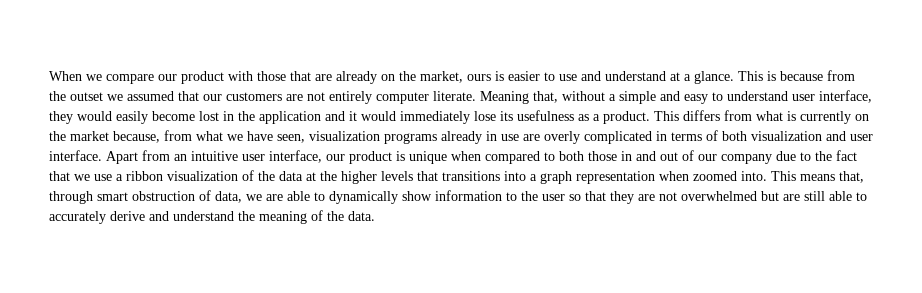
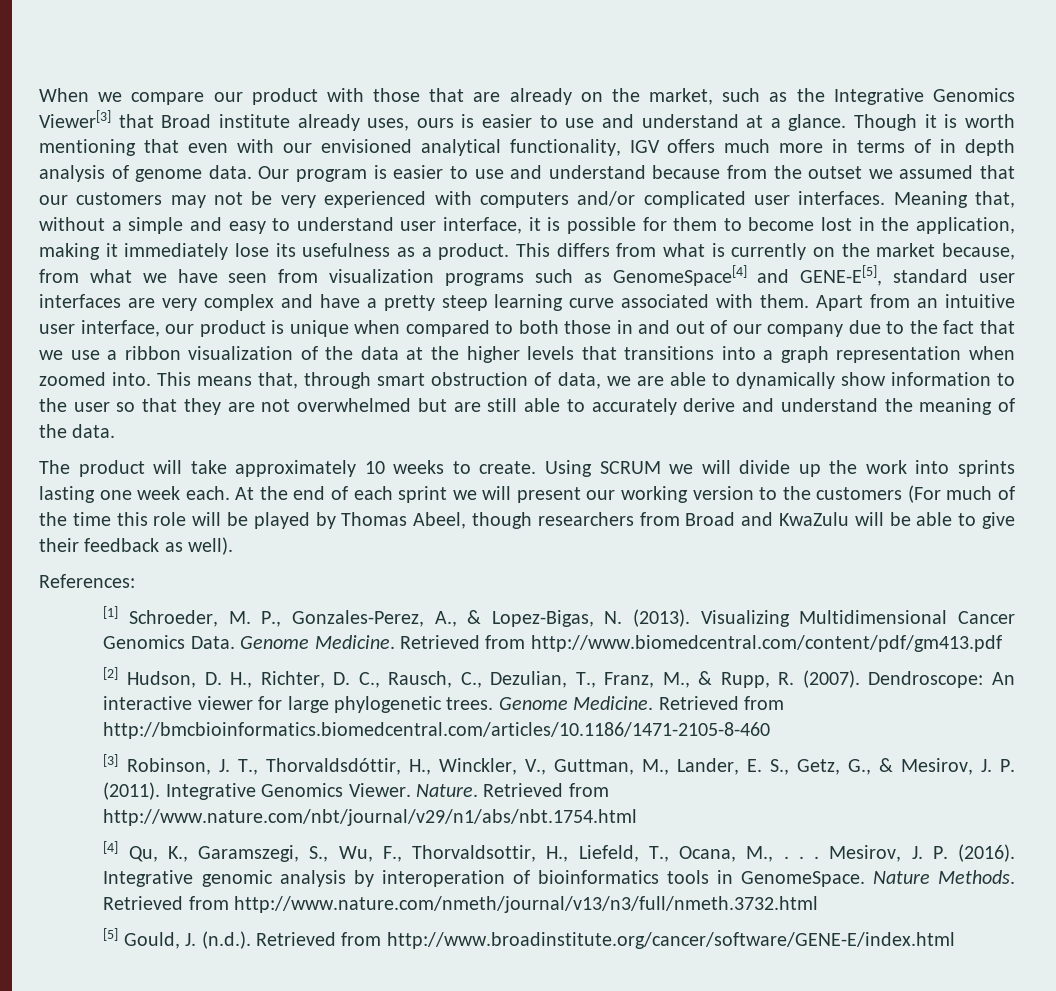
- When we compare our product with those that are already on the market, ours is easier to use and understand at a glance.
+ When we compare our product with those that are already on the market, such as the Integrative Genomics Viewer[3] that Broad institute already uses, ours is easier to use and understand at a glance.
- This is because from the outset we assumed that our customers are not entirely computer literate.
+ Though it is worth mentioning that even with our envisioned analytical functionality, IGV offers much more in terms of in depth analysis of genome data. Our program is easier to use and understand because from the outset we assumed that our customers may not be very experienced with computers and/or complicated user interfaces.
- Meaning that, without a simple and easy to understand user interface, they would easily become lost in the application and it would immediately lose its usefulness as a product.
+ Meaning that, without a simple and easy to understand user interface, it is possible for them to become lost in the application, making it immediately lose its usefulness as a product.
- This differs from what is currently on the market because, from what we have seen, visualization programs already in use are overly complicated in terms of both visualization and user interface.
+ This differs from what is currently on the market because, from what we have seen from visualization programs such as GenomeSpace[4] and GENE-E[5], standard user interfaces are very complex and have a pretty steep learning curve associated with them.
+ The product will take approximately 10 weeks to create. Using SCRUM we will divide up the work into sprints lasting one week each. At the end of each sprint we will present our working version to the customers (For much of the time this role will be played by Thomas Abeel, though researchers from Broad and KwaZulu will be able to give their feedback as well).
+ References:
+ [1] Schroeder, M. P., Gonzales-Perez, A., & Lopez-Bigas, N. (2013). Visualizing Multidimensional Cancer Genomics Data. Genome Medicine. Retrieved from http://www.biomedcentral.com/content/pdf/gm413.pdf
+ [2] Hudson, D. H., Richter, D. C., Rausch, C., Dezulian, T., Franz, M., & Rupp, R. (2007). Dendroscope: An interactive viewer for large phylogenetic trees. Genome Medicine. Retrieved from http://bmcbioinformatics.biomedcentral.com/articles/10.1186/1471-2105-8-460
+ [3] Robinson, J. T., Thorvaldsdóttir, H., Winckler, V., Guttman, M., Lander, E. S., Getz, G., & Mesirov, J. P. (2011). Integrative Genomics Viewer. Nature. Retrieved from http://www.nature.com/nbt/journal/v29/n1/abs/nbt.1754.html
+ [4] Qu, K., Garamszegi, S., Wu, F., Thorvaldsottir, H., Liefeld, T., Ocana, M., . . . Mesirov, J. P. (2016). Integrative genomic analysis by interoperation of bioinformatics tools in GenomeSpace. Nature Methods. Retrieved from http://www.nature.com/nmeth/journal/v13/n3/full/nmeth.3732.html
+ [5] Gould, J. (n.d.). Retrieved from http://www.broadinstitute.org/cancer/software/GENE-E/index.html

